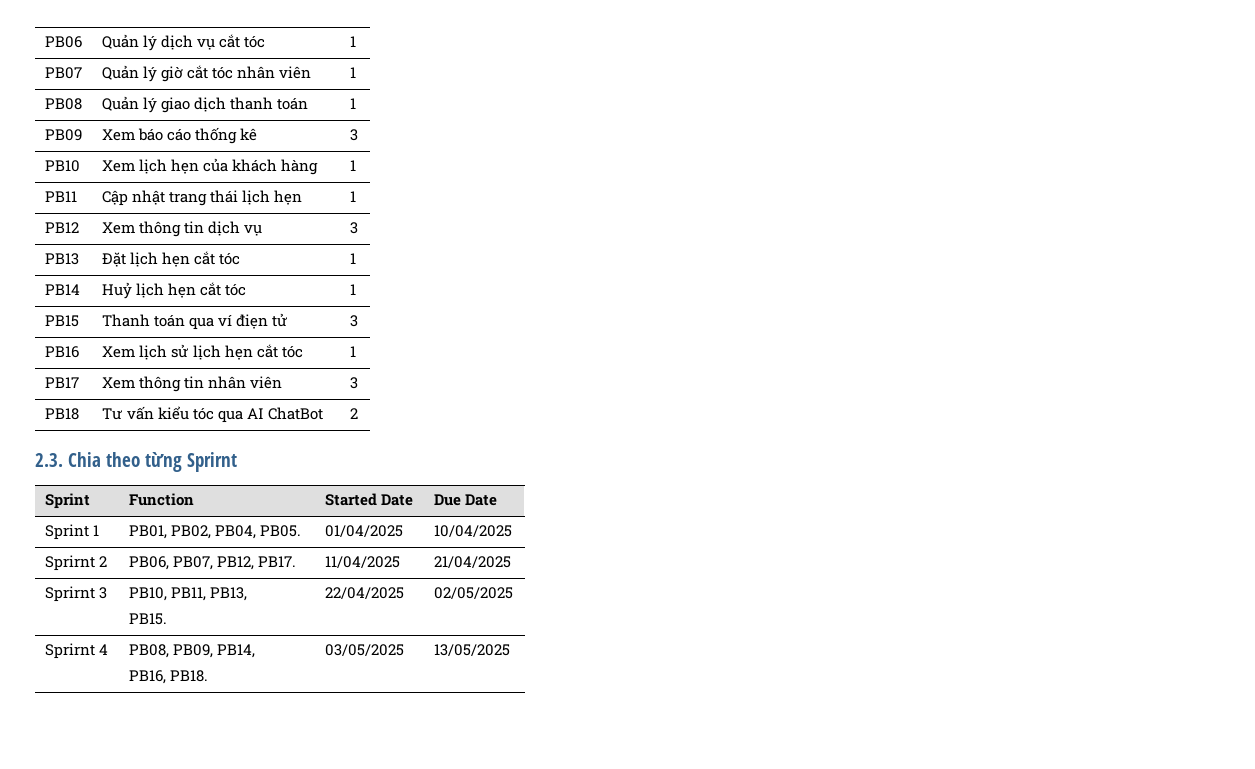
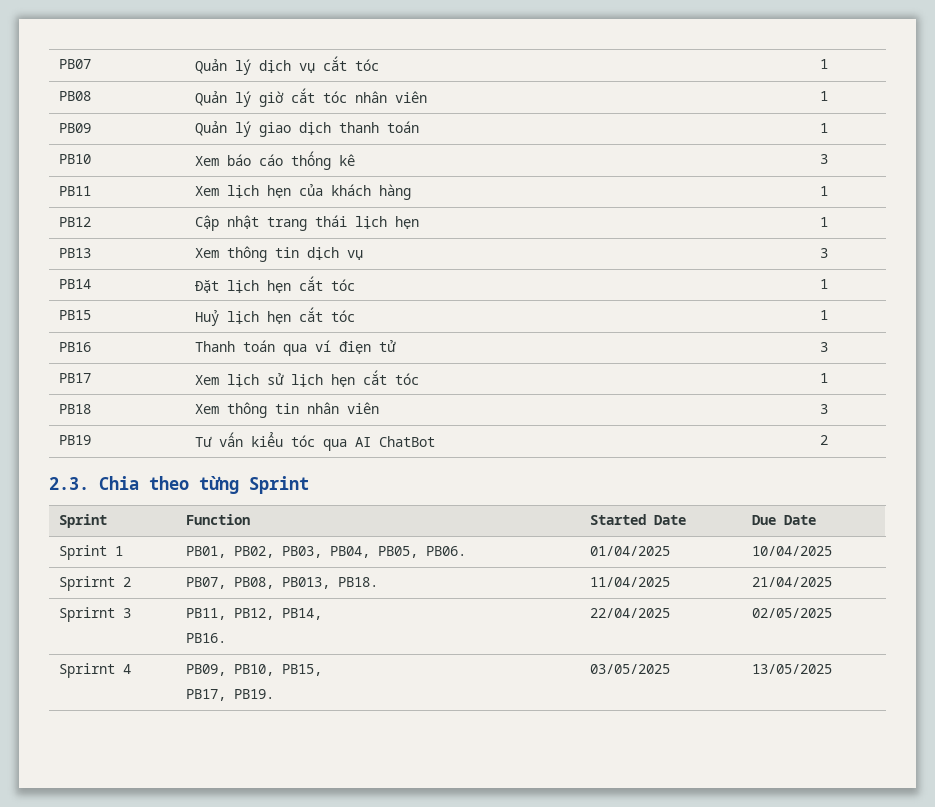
- PB06 | Quản lý dịch vụ cắt tóc | 1
+ PB07 | Quản lý dịch vụ cắt tóc | 1
- PB07 | Quản lý giờ cắt tóc nhân viên | 1
+ PB08 | Quản lý giờ cắt tóc nhân viên | 1
- PB08 | Quản lý giao dịch thanh toán | 1
+ PB09 | Quản lý giao dịch thanh toán | 1
- PB09 | Xem báo cáo thống kê | 3
+ PB10 | Xem báo cáo thống kê | 3
- PB10 | Xem lịch hẹn của khách hàng | 1
+ PB11 | Xem lịch hẹn của khách hàng | 1
- PB11 | Cập nhật trang thái lịch hẹn | 1
+ PB12 | Cập nhật trang thái lịch hẹn | 1
- PB12 | Xem thông tin dịch vụ | 3
+ PB13 | Xem thông tin dịch vụ | 3
- PB13 | Đặt lịch hẹn cắt tóc | 1
+ PB14 | Đặt lịch hẹn cắt tóc | 1
- PB14 | Huỷ lịch hẹn cắt tóc | 1
+ PB15 | Huỷ lịch hẹn cắt tóc | 1
- PB15 | Thanh toán qua ví điẹn tử | 3
+ PB16 | Thanh toán qua ví điẹn tử | 3
- PB16 | Xem lịch sử lịch hẹn cắt tóc | 1
+ PB17 | Xem lịch sử lịch hẹn cắt tóc | 1
- PB17 | Xem thông tin nhân viên | 3
+ PB18 | Xem thông tin nhân viên | 3
- PB18 | Tư vấn kiểu tóc qua AI ChatBot | 2
+ PB19 | Tư vấn kiểu tóc qua AI ChatBot | 2
- 2.3. Chia theo từng Sprirnt
+ 2.3. Chia theo từng Sprint
- Sprint 1 | PB01, PB02, PB04, PB05. | 01/04/2025 | 10/04/2025
+ Sprint 1 | PB01, PB02, PB03, PB04, PB05, PB06. | 01/04/2025 | 10/04/2025
- Sprirnt 2 | PB06, PB07, PB12, PB17. | 11/04/2025 | 21/04/2025
+ Sprirnt 2 | PB07, PB08, PB013, PB18. | 11/04/2025 | 21/04/2025
- Sprirnt 3 | PB10, PB11, PB13,
- PB15. | 22/04/2025 | 02/05/2025
+ Sprirnt 3 | PB11, PB12, PB14,
+ PB16. | 22/04/2025 | 02/05/2025
- Sprirnt 4 | PB08, PB09, PB14,
- PB16, PB18. | 03/05/2025 | 13/05/2025
+ Sprirnt 4 | PB09, PB10, PB15,
+ PB17, PB19. | 03/05/2025 | 13/05/2025

